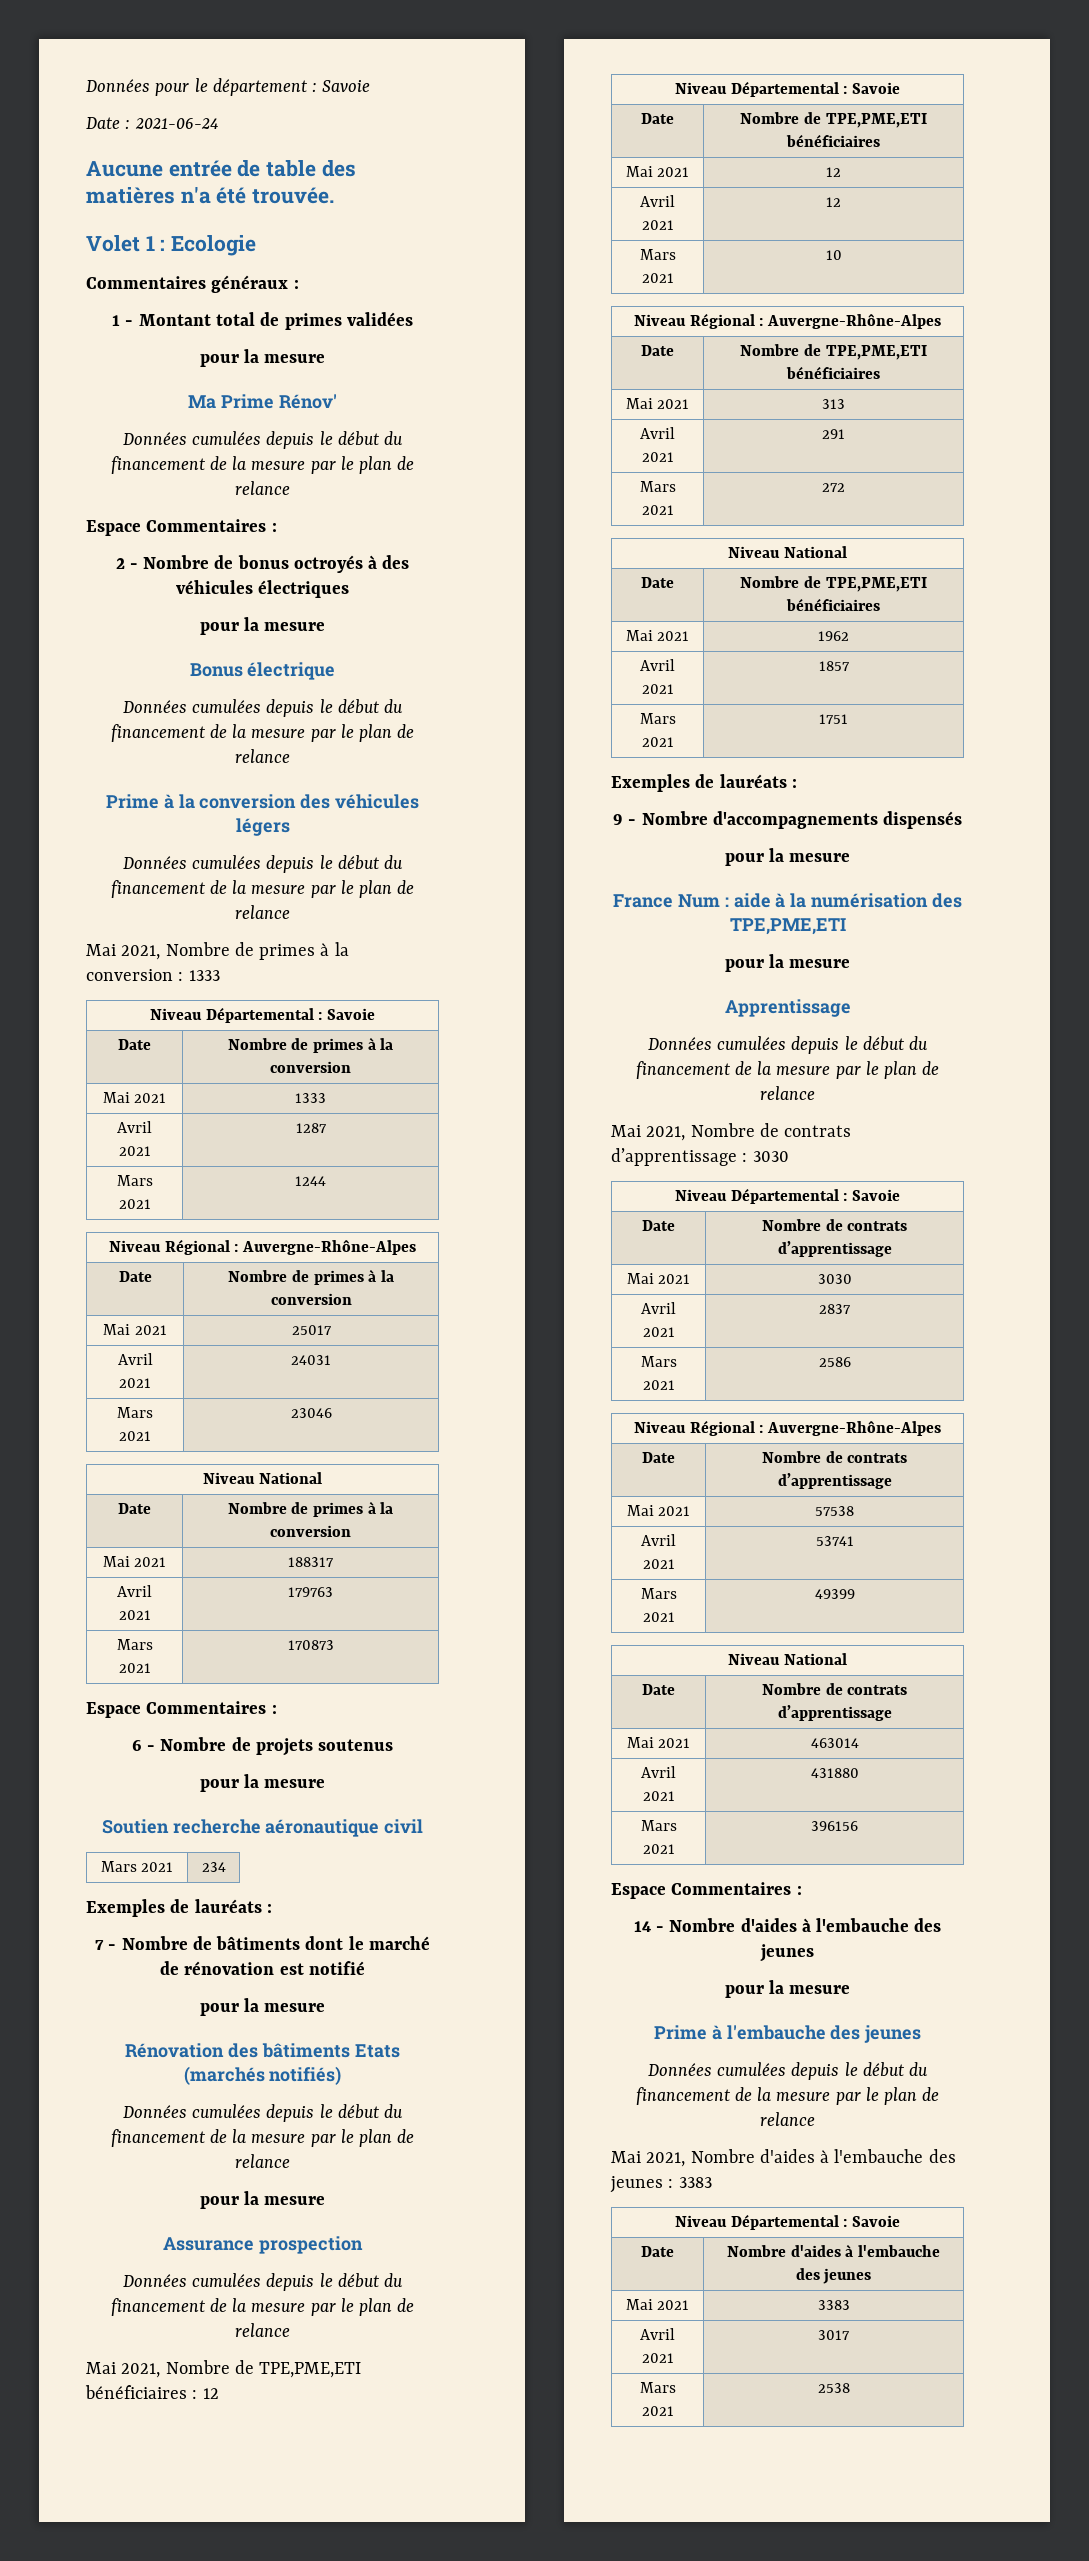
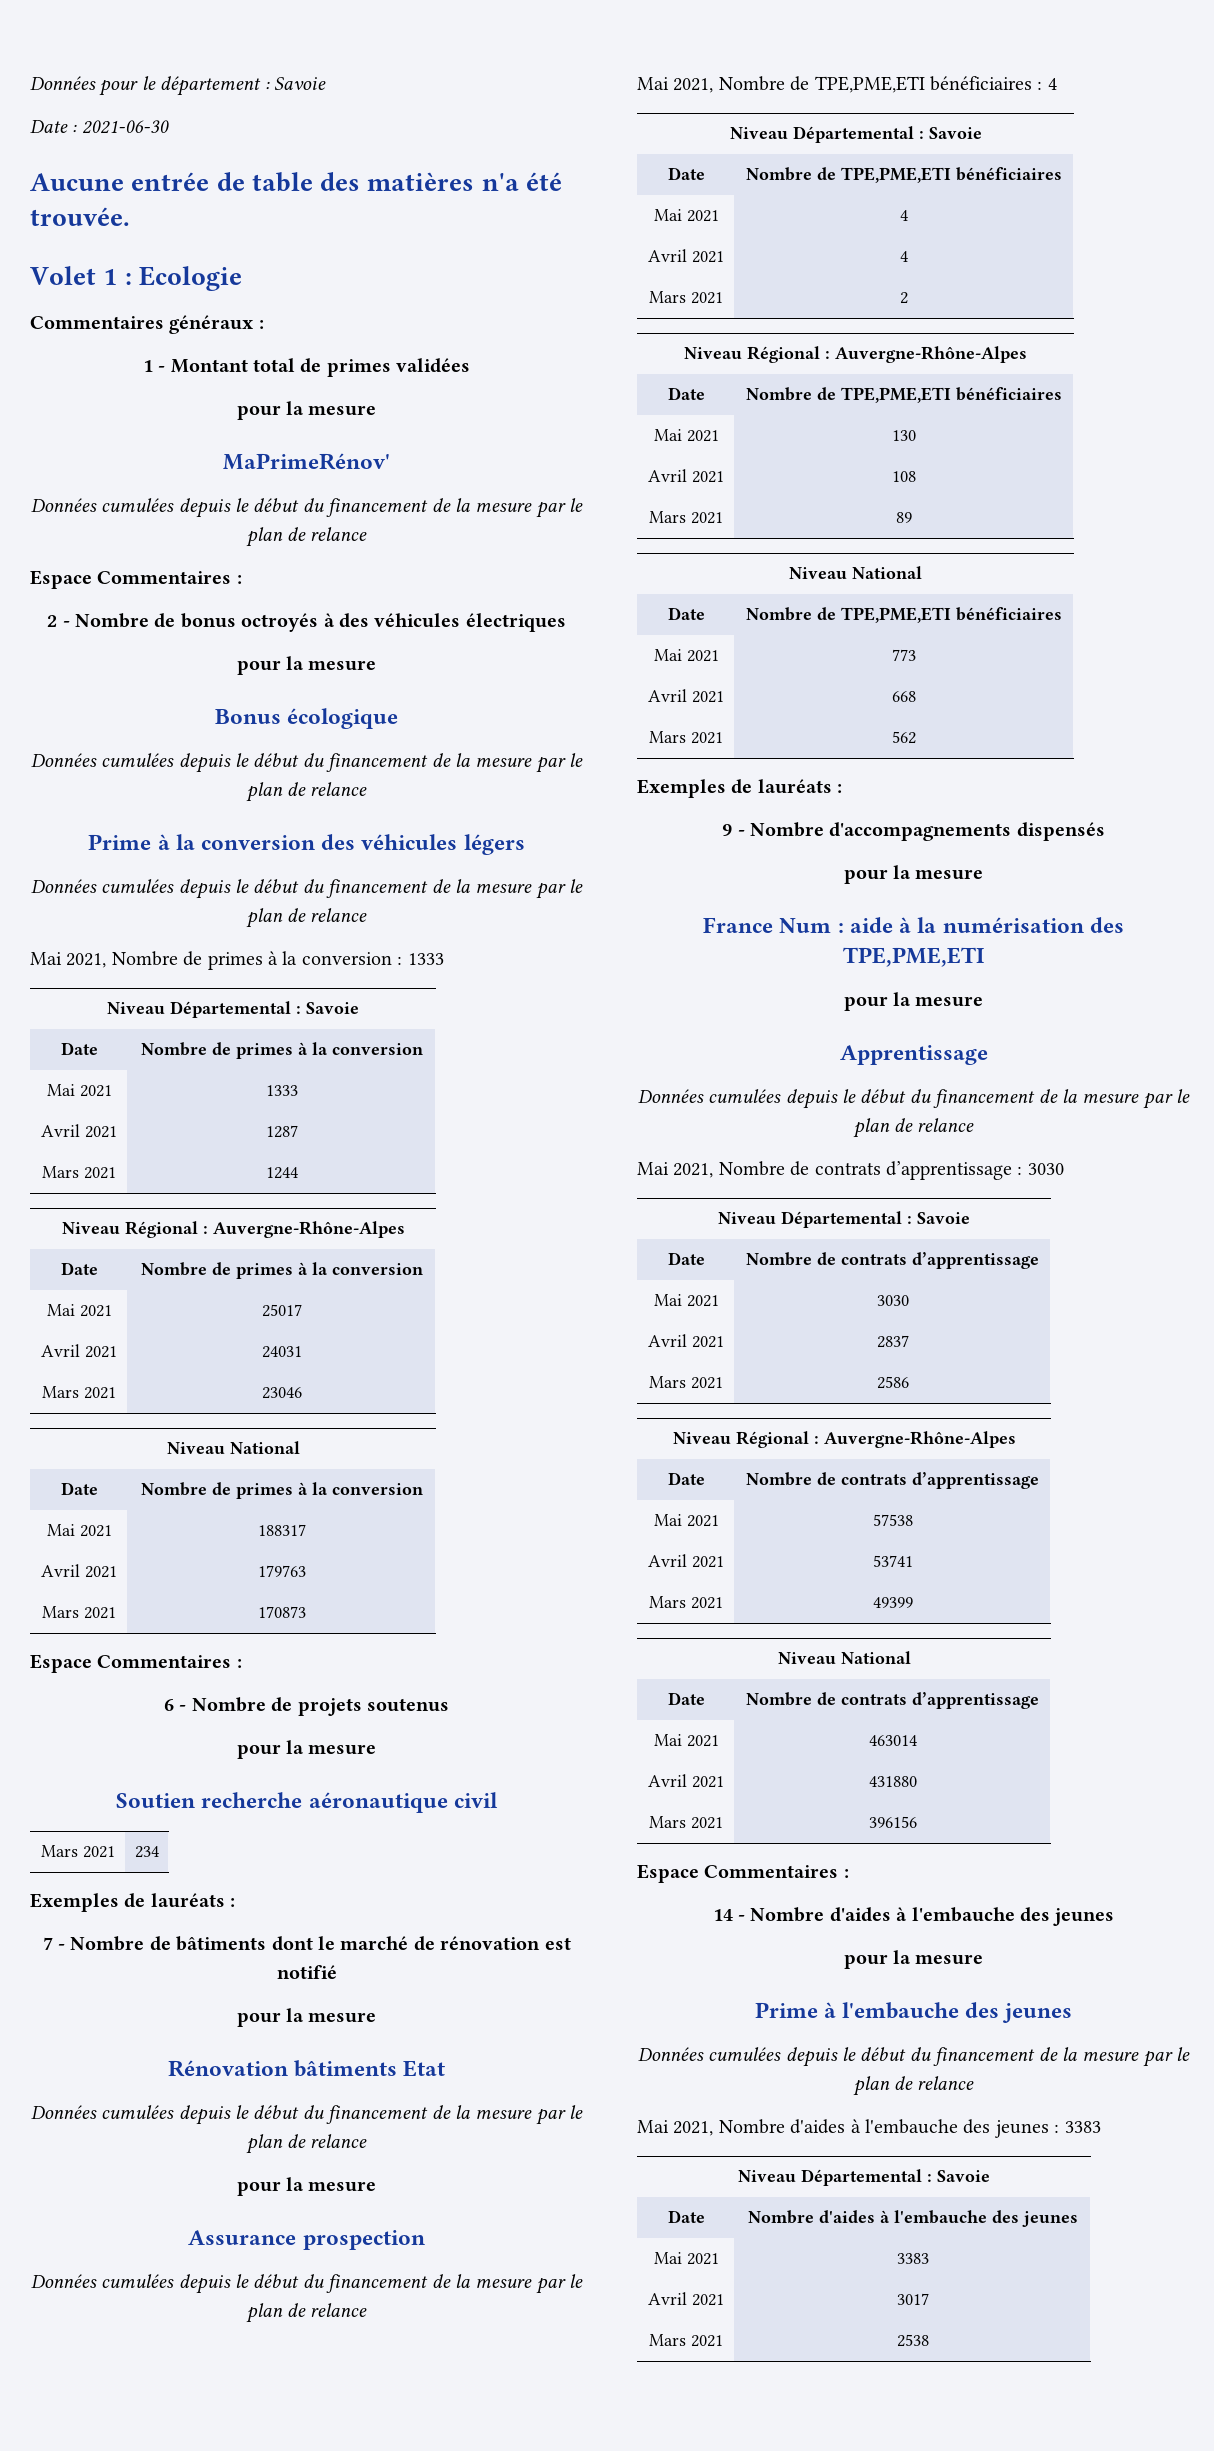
- Date : 2021-06-24
+ Date : 2021-06-30
- Ma Prime Rénov'
+ MaPrimeRénov'
- Bonus électrique
+ Bonus écologique
- Rénovation des bâtiments Etats (marchés notifiés)
+ Rénovation bâtiments Etat
- Mai 2021, Nombre de TPE,PME,ETI bénéficiaires : 12
+ Mai 2021, Nombre de TPE,PME,ETI bénéficiaires : 4
- Mai 2021 | 12
- Avril 2021 | 12
- Mars 2021 | 10
+ Mai 2021 | 4
+ Avril 2021 | 4
+ Mars 2021 | 2
- Mai 2021 | 313
- Avril 2021 | 291
- Mars 2021 | 272
+ Mai 2021 | 130
+ Avril 2021 | 108
+ Mars 2021 | 89
- Mai 2021 | 1962
- Avril 2021 | 1857
- Mars 2021 | 1751
+ Mai 2021 | 773
+ Avril 2021 | 668
+ Mars 2021 | 562

